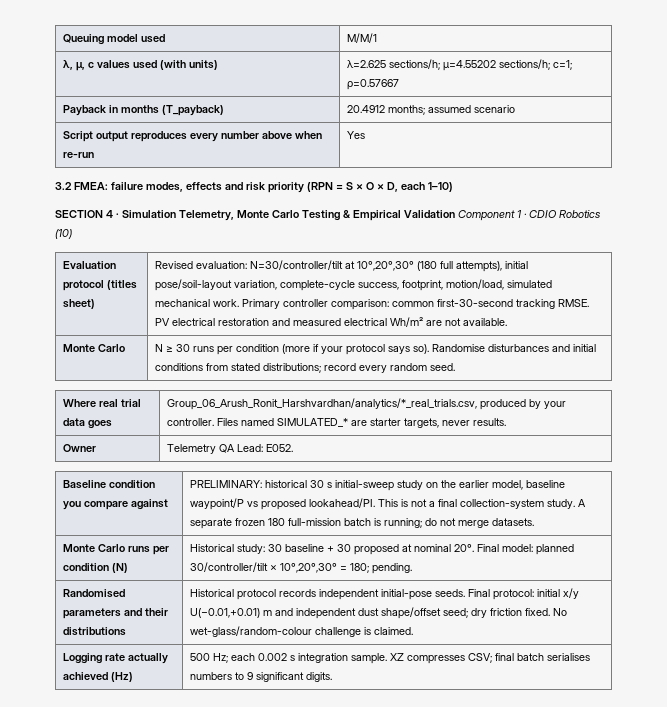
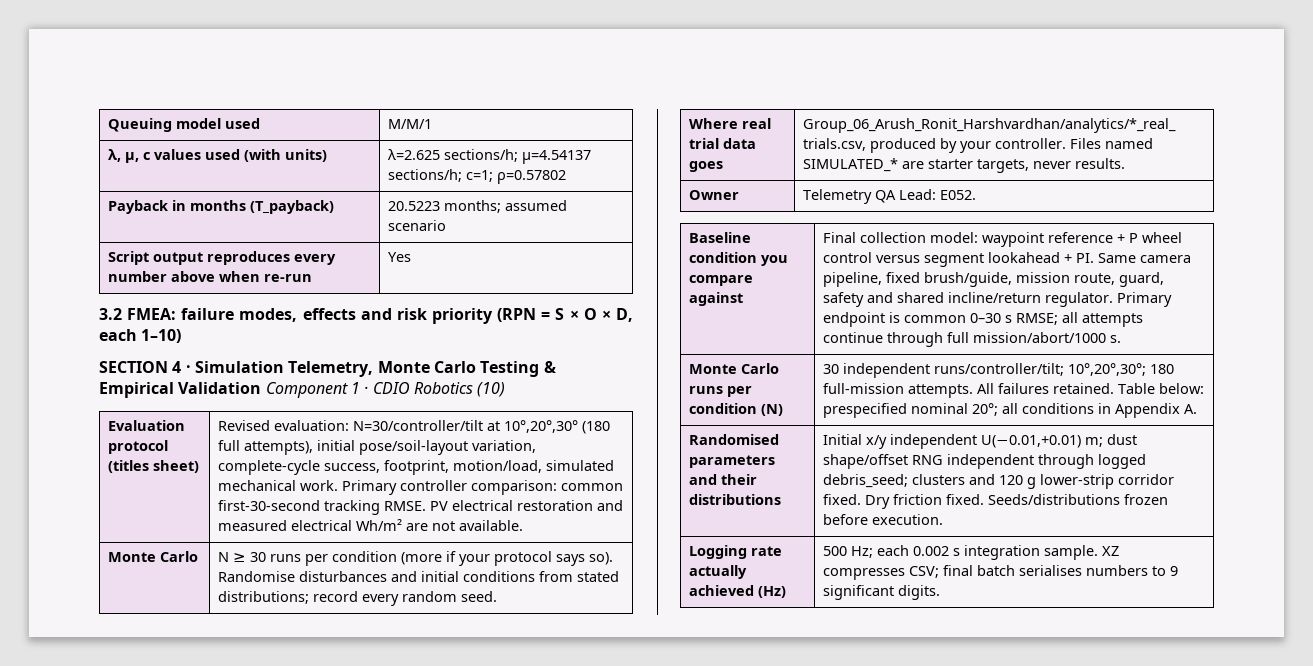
- λ, μ, c values used (with units) | λ=2.625 sections/h; μ=4.55202 sections/h; c=1; ρ=0.57667
+ λ, μ, c values used (with units) | λ=2.625 sections/h; μ=4.54137 sections/h; c=1; ρ=0.57802
- Payback in months (T_payback) | 20.4912 months; assumed scenario
+ Payback in months (T_payback) | 20.5223 months; assumed scenario
- PRELIMINARY: historical 30 s initial-sweep study on the earlier model, baseline waypoint/P vs proposed lookahead/PI. This is not a final collection-system study. A separate frozen 180 full-mission batch is running; do not merge datasets.
+ Final collection model: waypoint reference + P wheel control versus segment lookahead + PI. Same camera pipeline, fixed brush/guide, mission route, guard, safety and shared incline/return regulator. Primary endpoint is common 0–30 s RMSE; all attempts continue through full mission/abort/1000 s.
- Monte Carlo runs per condition (N) | Historical study: 30 baseline + 30 proposed at nominal 20°. Final model: planned 30/controller/tilt × 10°,20°,30° = 180; pending.
+ Monte Carlo runs per condition (N) | 30 independent runs/controller/tilt; 10°,20°,30°; 180 full-mission attempts. All failures retained. Table below: prespecified nominal 20°; all conditions in Appendix A.
- Randomised parameters and their distributions | Historical protocol records independent initial-pose seeds. Final protocol: initial x/y U(−0.01,+0.01) m and independent dust shape/offset seed; dry friction fixed. No wet-glass/random-colour challenge is claimed.
+ Randomised parameters and their distributions | Initial x/y independent U(−0.01,+0.01) m; dust shape/offset RNG independent through logged debris_seed; clusters and 120 g lower-strip corridor fixed. Dry friction fixed. Seeds/distributions frozen before execution.

